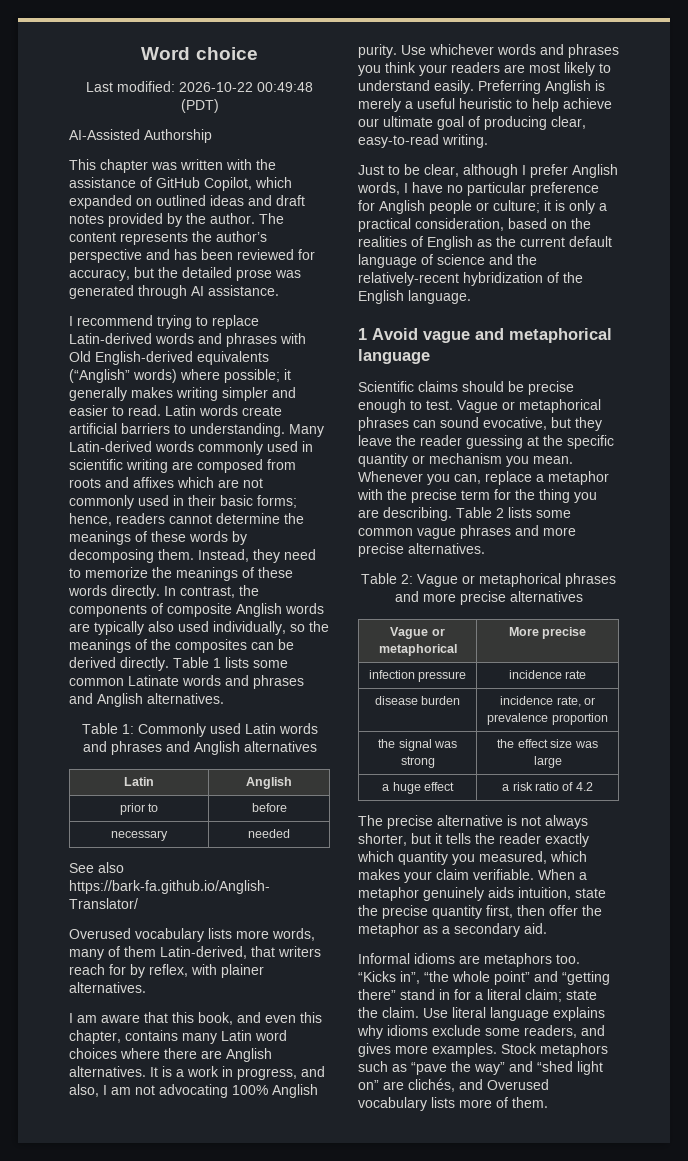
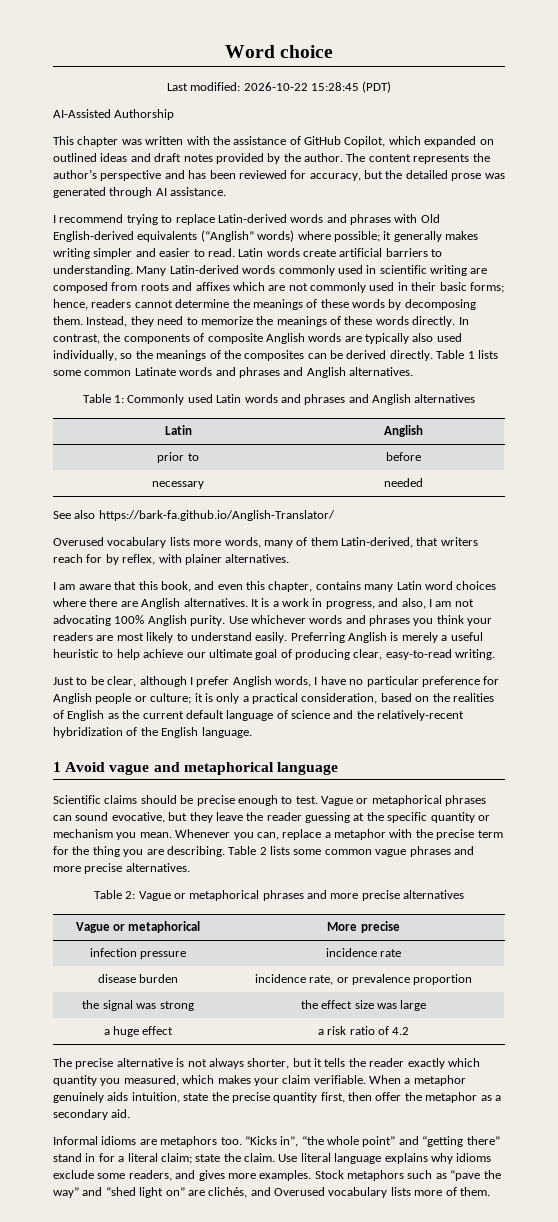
- Last modified: 2026-10-22 00:49:48 (PDT)
+ Last modified: 2026-10-22 15:28:45 (PDT)

